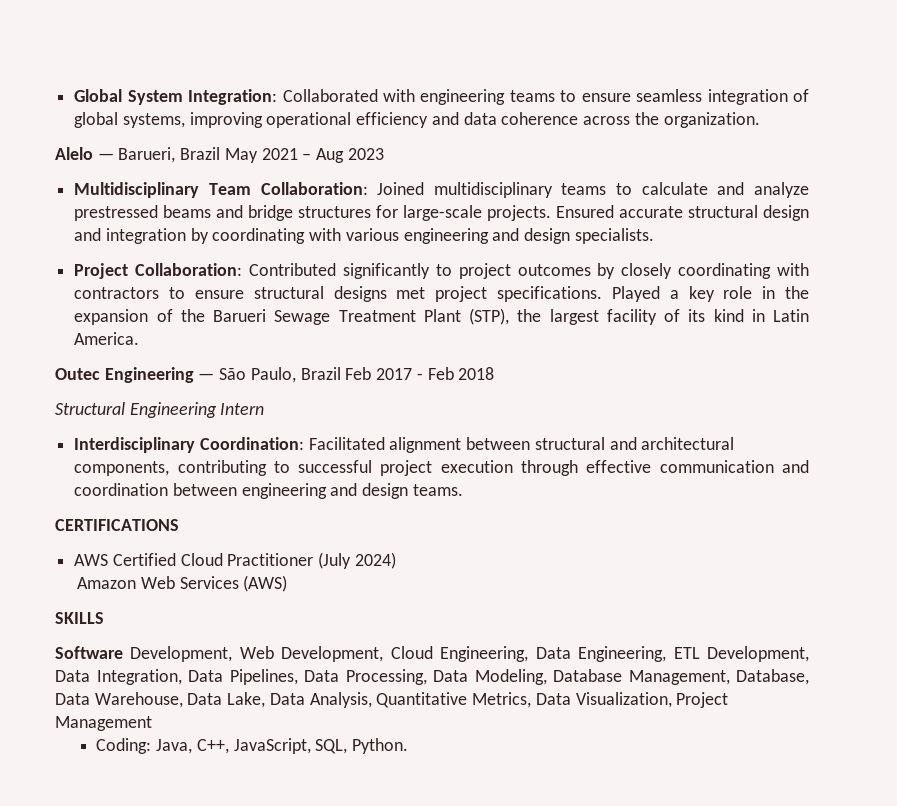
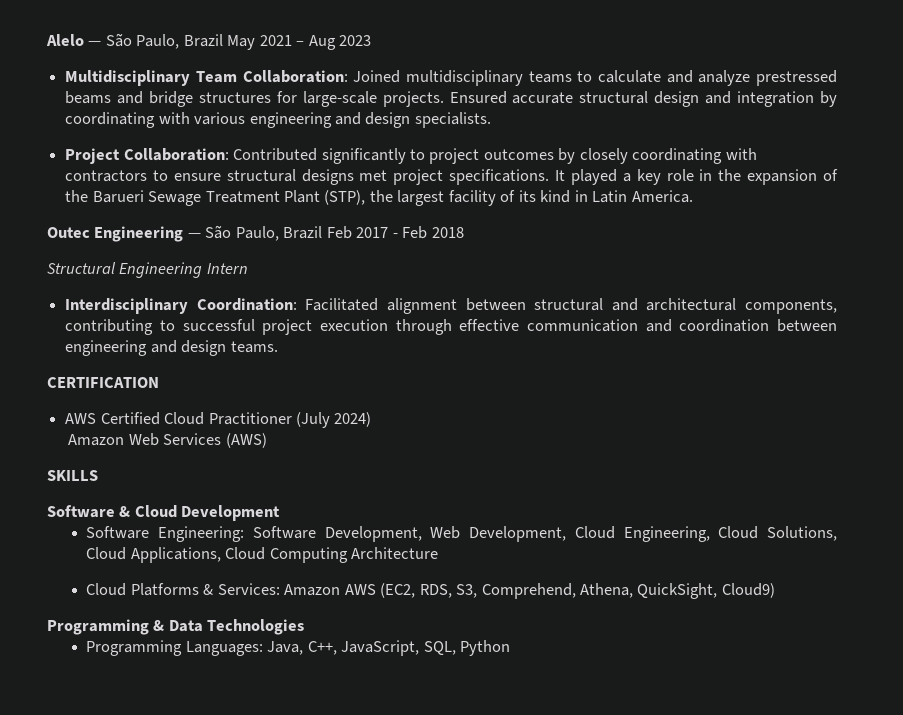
- Global System Integration: Collaborated with engineering teams to ensure seamless integration of global systems, improving operational efficiency and data coherence across the organization.
- Alelo — Barueri, Brazil May 2021 – Aug 2023
+ Alelo — São Paulo, Brazil May 2021 – Aug 2023
- Played a key role in the expansion of the Barueri Sewage Treatment Plant (STP), the largest facility of its kind in Latin America.
+ It played a key role in the expansion of the Barueri Sewage Treatment Plant (STP), the largest facility of its kind in Latin America.
- CERTIFICATIONS
+ CERTIFICATION
- Software Development, Web Development, Cloud Engineering, Data Engineering, ETL Development, Data Integration, Data Pipelines, Data Processing, Data Modeling, Database Management, Database, Data Warehouse, Data Lake, Data Analysis, Quantitative Metrics, Data Visualization, Project Management
- Coding: Java, C++, JavaScript, SQL, Python.
+ Software & Cloud Development
+ Software Engineering: Software Development, Web Development, Cloud Engineering, Cloud Solutions, Cloud Applications, Cloud Computing Architecture
+ Cloud Platforms & Services: Amazon AWS (EC2, RDS, S3, Comprehend, Athena, QuickSight, Cloud9)
+ Programming & Data Technologies
+ Programming Languages: Java, C++, JavaScript, SQL, Python

